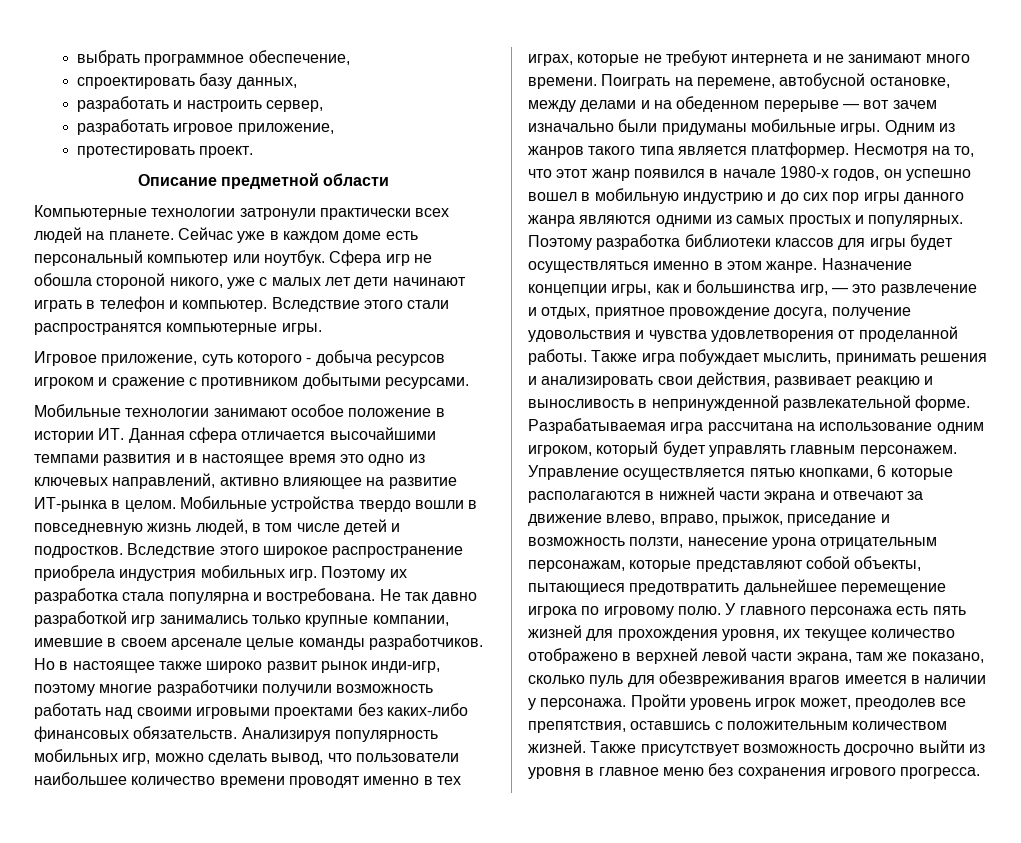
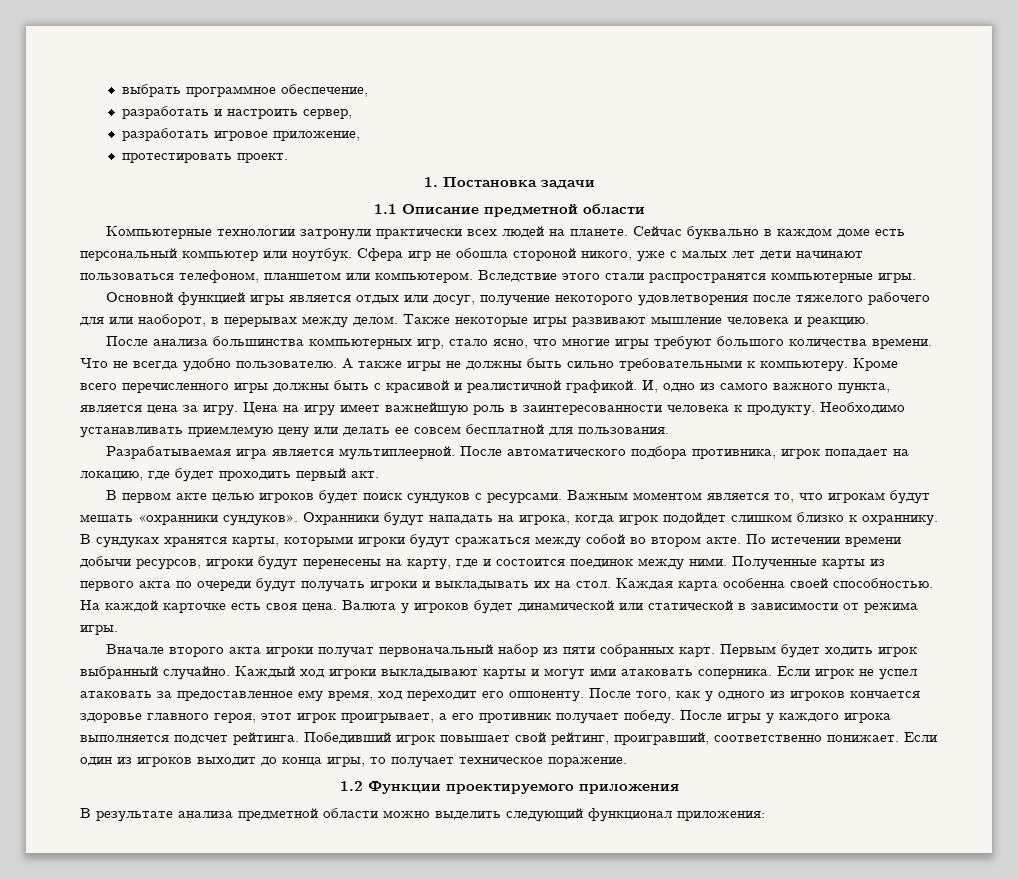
- спроектировать базу данных,
- Описание предметной области
+ 1. Постановка задачи
+ 1.1 Описание предметной области
- Сейчас уже в каждом доме есть персональный компьютер или ноутбук.
+ Сейчас буквально в каждом доме есть персональный компьютер или ноутбук.
- Сфера игр не обошла стороной никого, уже с малых лет дети начинают играть в телефон и компьютер.
+ Сфера игр не обошла стороной никого, уже с малых лет дети начинают пользоваться телефоном, планшетом или компьютером.
- Игровое приложение, суть которого - добыча ресурсов игроком и сражение с противником добытыми ресурсами.
- Мобильные технологии занимают особое положение в истории ИТ. Данная сфера отличается высочайшими темпами развития и в настоящее время это одно из ключевых направлений, активно влияющее на развитие ИТ-рынка в целом. Мобильные устройства твердо вошли в повседневную жизнь людей, в том числе детей и подростков. Вследствие этого широкое распространение приобрела индустрия мобильных игр. Поэтому их разработка стала популярна и востребована. Не так давно разработкой игр занимались только крупные компании, имевшие в своем арсенале целые команды разработчиков. Но в настоящее также широко развит рынок инди-игр, поэтому многие разработчики получили возможность работать над своими игровыми проектами без каких-либо финансовых обязательств. Анализируя популярность мобильных игр, можно сделать вывод, что пользователи наибольшее количество времени проводят именно в тех играх, которые не требуют интернета и не занимают много времени. Поиграть на перемене, автобусной остановке, между делами и на обеденном перерыве — вот зачем изначально были придуманы мобильные игры. Одним из жанров такого типа является платформер. Несмотря на то, что этот жанр появился в начале 1980-х годов, он успешно вошел в мобильную индустрию и до сих пор игры данного жанра являются одними из самых простых и популярных. Поэтому разработка библиотеки классов для игры будет осуществляться именно в этом жанре. Назначение концепции игры, как и большинства игр, — это развлечение и отдых, приятное провождение досуга, получение удовольствия и чувства удовлетворения от проделанной работы. Также игра побуждает мыслить, принимать решения и анализировать свои действия, развивает реакцию и выносливость в непринужденной развлекательной форме. Разрабатываемая игра рассчитана на использование одним игроком, который будет управлять главным персонажем. Управление осуществляется пятью кнопками, 6 которые располагаются в нижней части экрана и отвечают за движение влево, вправо, прыжок, приседание и возможность ползти, нанесение урона отрицательным персонажам, которые представляют собой объекты, пытающиеся предотвратить дальнейшее перемещение игрока по игровому полю. У главного персонажа есть пять жизней для прохождения уровня, их текущее количество отображено в верхней левой части экрана, там же показано, сколько пуль для обезвреживания врагов имеется в наличии у персонажа. Пройти уровень игрок может, преодолев все препятствия, оставшись с положительным количеством жизней. Также присутствует возможность досрочно выйти из уровня в главное меню без сохранения игрового прогресса.
+ Основной функцией игры является отдых или досуг, получение некоторого удовлетворения после тяжелого рабочего для или наоборот, в перерывах между делом. Также некоторые игры развивают мышление человека и реакцию.
+ После анализа большинства компьютерных игр, стало ясно, что многие игры требуют большого количества времени. Что не всегда удобно пользователю. А также игры не должны быть сильно требовательными к компьютеру. Кроме всего перечисленного игры должны быть с красивой и реалистичной графикой. И, одно из самого важного пункта, является цена за игру. Цена на игру имеет важнейшую роль в заинтересованности человека к продукту. Необходимо устанавливать приемлемую цену или делать ее совсем бесплатной для пользования.
+ Разрабатываемая игра является мультиплеерной. После автоматического подбора противника, игрок попадает на локацию, где будет проходить первый акт.
+ В первом акте целью игроков будет поиск сундуков с ресурсами. Важным моментом является то, что игрокам будут мешать «охранники сундуков». Охранники будут нападать на игрока, когда игрок подойдет слишком близко к охраннику. В сундуках хранятся карты, которыми игроки будут сражаться между собой во втором акте. По истечении времени добычи ресурсов, игроки будут перенесены на карту, где и состоится поединок между ними. Полученные карты из первого акта по очереди будут получать игроки и выкладывать их на стол. Каждая карта особенна своей способностью. На каждой карточке есть своя цена. Валюта у игроков будет динамической или статической в зависимости от режима игры.
+ Вначале второго акта игроки получат первоначальный набор из пяти собранных карт. Первым будет ходить игрок выбранный случайно. Каждый ход игроки выкладывают карты и могут ими атаковать соперника. Если игрок не успел атаковать за предоставленное ему время, ход переходит его оппоненту. После того, как у одного из игроков кончается здоровье главного героя, этот игрок проигрывает, а его противник получает победу. После игры у каждого игрока выполняется подсчет рейтинга. Победивший игрок повышает свой рейтинг, проигравший, соответственно понижает. Если один из игроков выходит до конца игры, то получает техническое поражение.
+ 1.2 Функции проектируемого приложения
+ В результате анализа предметной области можно выделить следующий функционал приложения:

